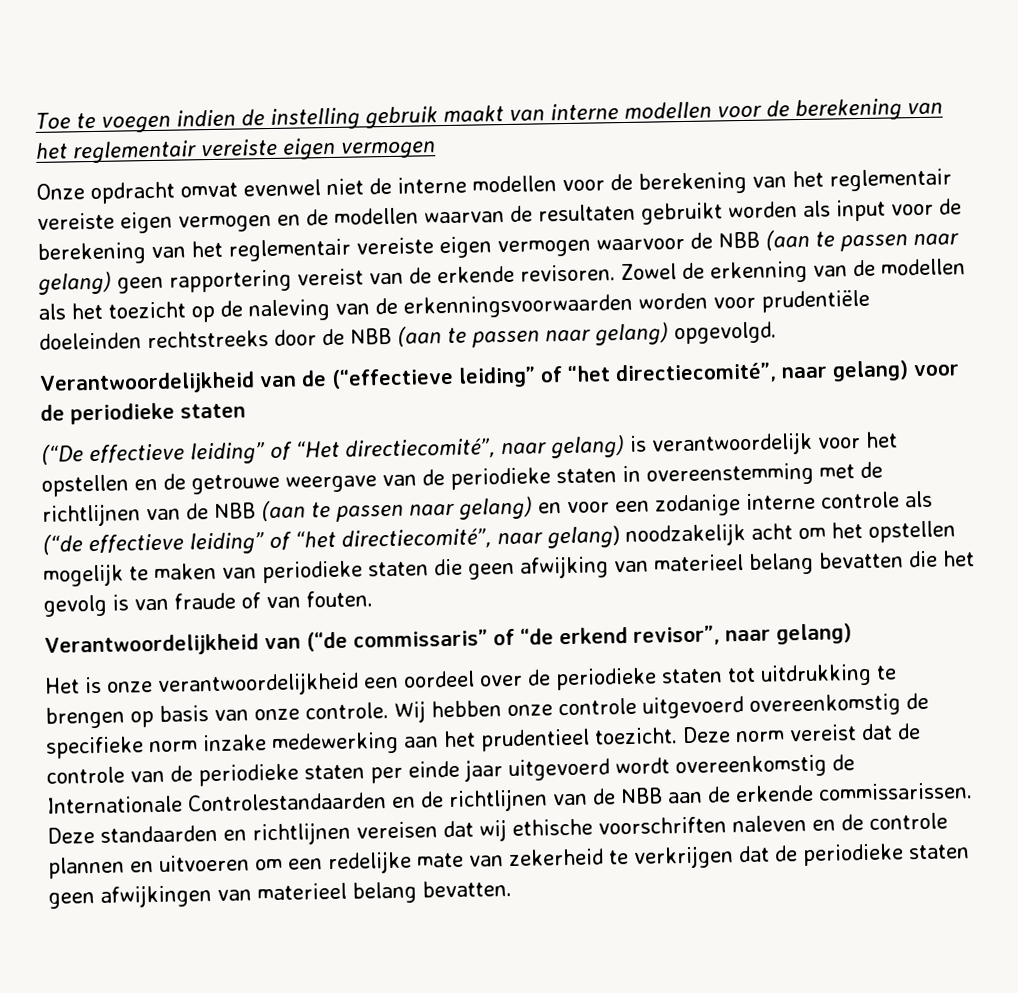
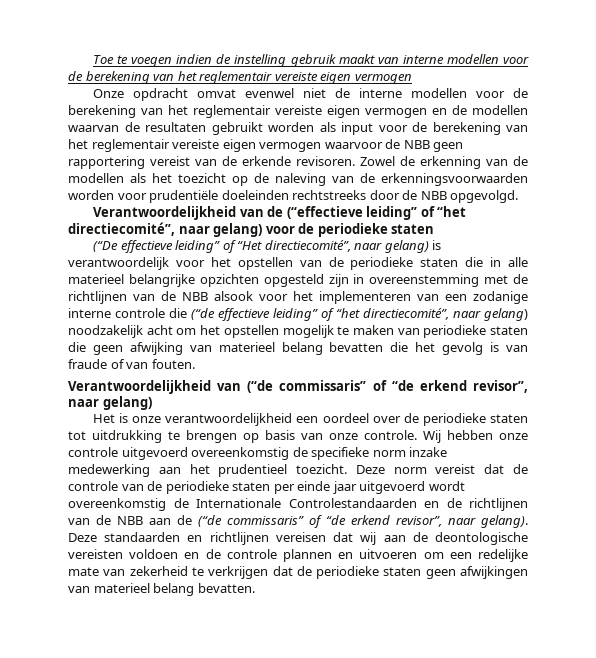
- Onze opdracht omvat evenwel niet de interne modellen voor de berekening van het reglementair vereiste eigen vermogen en de modellen waarvan de resultaten gebruikt worden als input voor de berekening van het reglementair vereiste eigen vermogen waarvoor de NBB (aan te passen naar gelang) geen rapportering vereist van de erkende revisoren.
+ Onze opdracht omvat evenwel niet de interne modellen voor de berekening van het reglementair vereiste eigen vermogen en de modellen waarvan de resultaten gebruikt worden als input voor de berekening van het reglementair vereiste eigen vermogen waarvoor de NBB geen rapportering vereist van de erkende revisoren.
- Zowel de erkenning van de modellen als het toezicht op de naleving van de erkenningsvoorwaarden worden voor prudentiële doeleinden rechtstreeks door de NBB (aan te passen naar gelang) opgevolgd.
+ Zowel de erkenning van de modellen als het toezicht op de naleving van de erkenningsvoorwaarden worden voor prudentiële doeleinden rechtstreeks door de NBB opgevolgd.
- (“De effectieve leiding” of “Het directiecomité”, naar gelang) is verantwoordelijk voor het opstellen en de getrouwe weergave van de periodieke staten in overeenstemming met de richtlijnen van de NBB (aan te passen naar gelang) en voor een zodanige interne controle als (“de effectieve leiding” of “het directiecomité”, naar gelang) noodzakelijk acht om het opstellen mogelijk te maken van periodieke staten die geen afwijking van materieel belang bevatten die het gevolg is van fraude of van fouten.
+ (“De effectieve leiding” of “Het directiecomité”, naar gelang) is verantwoordelijk voor het opstellen van de periodieke staten die in alle materieel belangrijke opzichten opgesteld zijn in overeenstemming met de richtlijnen van de NBB alsook voor het implementeren van een zodanige interne controle die (“de effectieve leiding” of “het directiecomité”, naar gelang) noodzakelijk acht om het opstellen mogelijk te maken van periodieke staten die geen afwijking van materieel belang bevatten die het gevolg is van fraude of van fouten.
- Deze norm vereist dat de controle van de periodieke staten per einde jaar uitgevoerd wordt overeenkomstig de Internationale Controlestandaarden en de richtlijnen van de NBB aan de erkende commissarissen.
+ Deze norm vereist dat de controle van de periodieke staten per einde jaar uitgevoerd wordt overeenkomstig de Internationale Controlestandaarden en de richtlijnen van de NBB aan de (“de commissaris” of “de erkend revisor”, naar gelang).
- Deze standaarden en richtlijnen vereisen dat wij ethische voorschriften naleven en de controle plannen en uitvoeren om een redelijke mate van zekerheid te verkrijgen dat de periodieke staten geen afwijkingen van materieel belang bevatten.
+ Deze standaarden en richtlijnen vereisen dat wij aan de deontologische vereisten voldoen en de controle plannen en uitvoeren om een redelijke mate van zekerheid te verkrijgen dat de periodieke staten geen afwijkingen van materieel belang bevatten.

